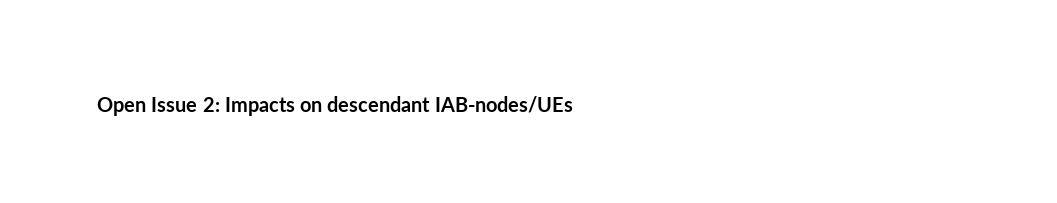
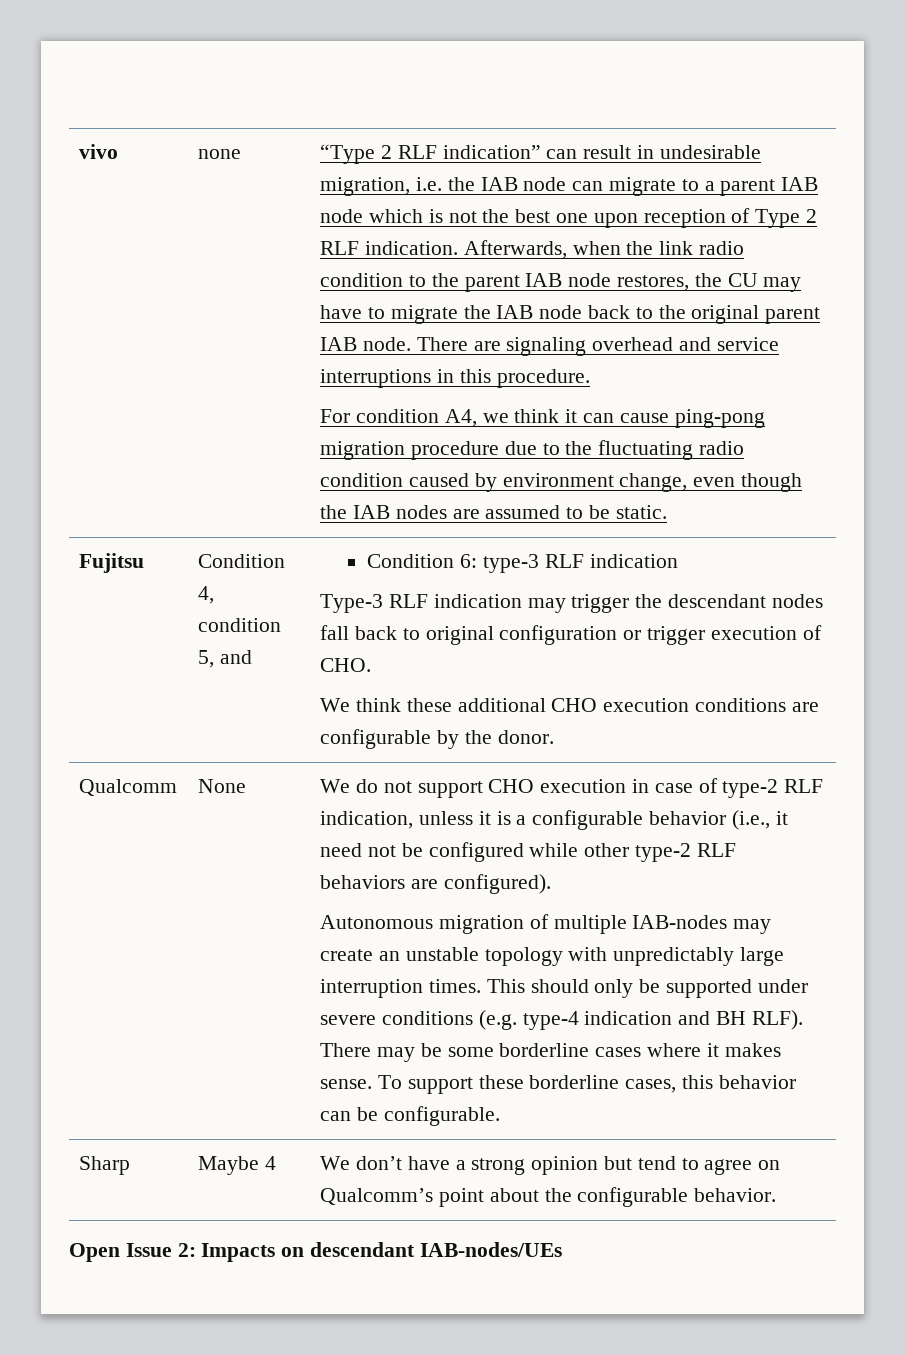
+ vivo | none | “Type 2 RLF indication” can result in undesirable migration, i.e. the IAB node can migrate to a parent IAB node which is not the best one upon reception of Type 2 RLF indication. Afterwards, when the link radio condition to the parent IAB node restores, the CU may have to migrate the IAB node back to the original parent IAB node. There are signaling overhead and service interruptions in this procedure.
+ For condition A4, we think it can cause ping-pong migration procedure due to the fluctuating radio condition caused by environment change, even though the IAB nodes are assumed to be static.
+ Fujitsu | Condition 4, condition 5, and | Condition 6: type-3 RLF indication
+ Type-3 RLF indication may trigger the descendant nodes fall back to original configuration or trigger execution of CHO.
+ We think these additional CHO execution conditions are configurable by the donor.
+ Qualcomm | None | We do not support CHO execution in case of type-2 RLF indication, unless it is a configurable behavior (i.e., it need not be configured while other type-2 RLF behaviors are configured).
+ Autonomous migration of multiple IAB-nodes may create an unstable topology with unpredictably large interruption times. This should only be supported under severe conditions (e.g. type-4 indication and BH RLF). There may be some borderline cases where it makes sense. To support these borderline cases, this behavior can be configurable.
+ Sharp | Maybe 4 | We don’t have a strong opinion but tend to agree on Qualcomm’s point about the configurable behavior.

